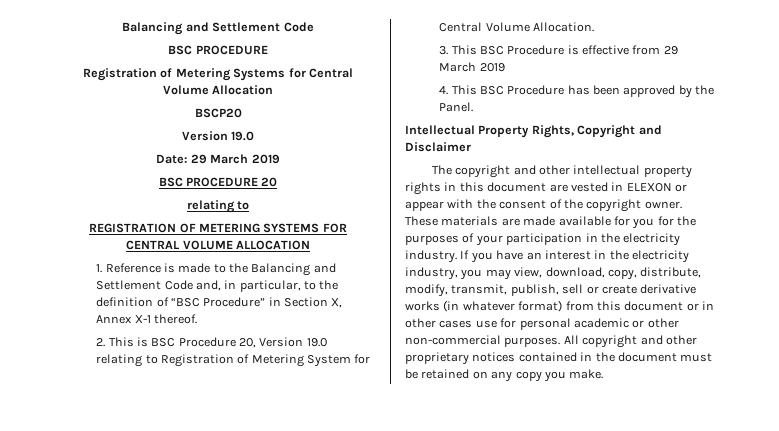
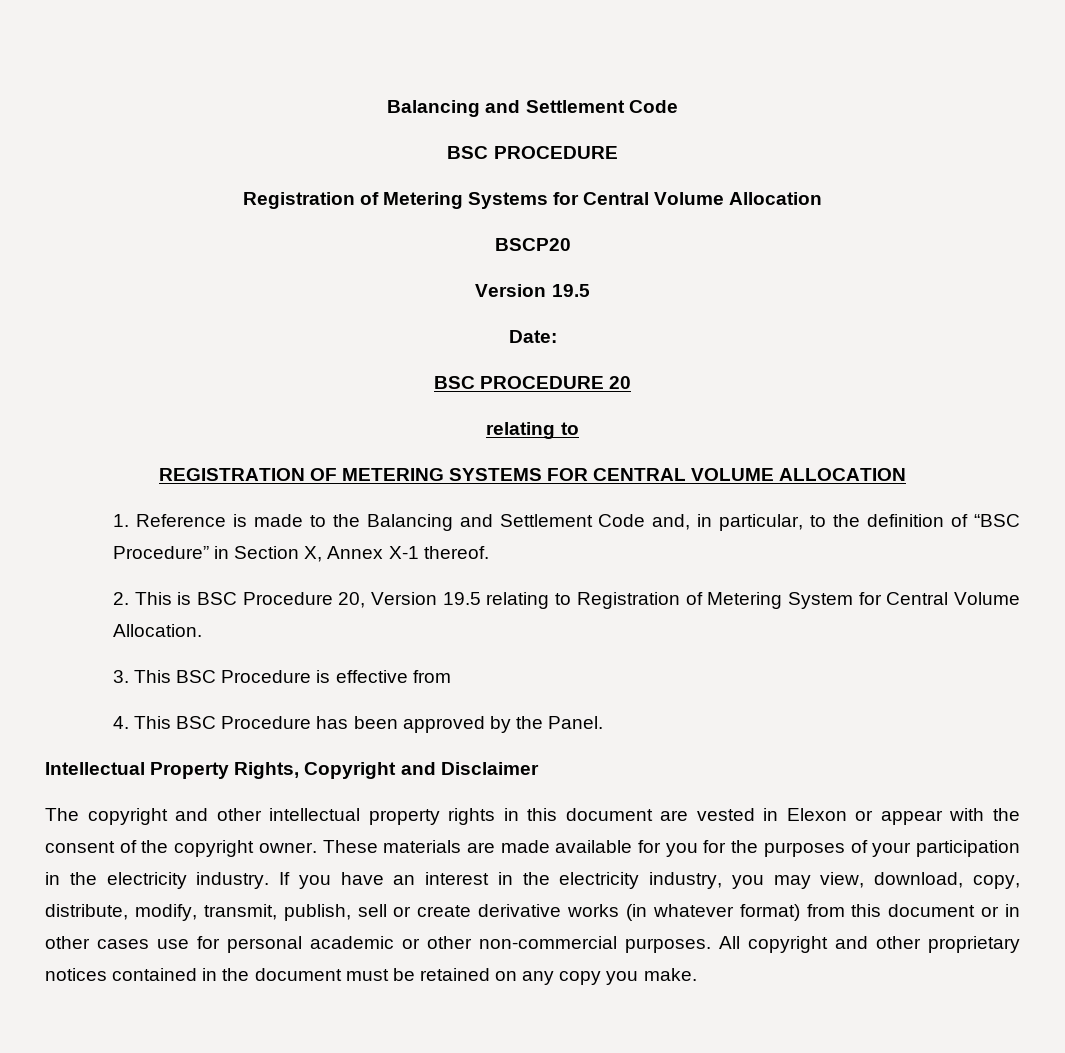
  BSCP20
- Version 19.0
+ Version 19.5
- Date: 29 March 2019
+ Date:
- 2. This is BSC Procedure 20, Version 19.0 relating to Registration of Metering System for Central Volume Allocation.
+ 2. This is BSC Procedure 20, Version 19.5 relating to Registration of Metering System for Central Volume Allocation.
- 3. This BSC Procedure is effective from 29 March 2019
+ 3. This BSC Procedure is effective from
- The copyright and other intellectual property rights in this document are vested in ELEXON or appear with the consent of the copyright owner.
+ The copyright and other intellectual property rights in this document are vested in Elexon or appear with the consent of the copyright owner.

